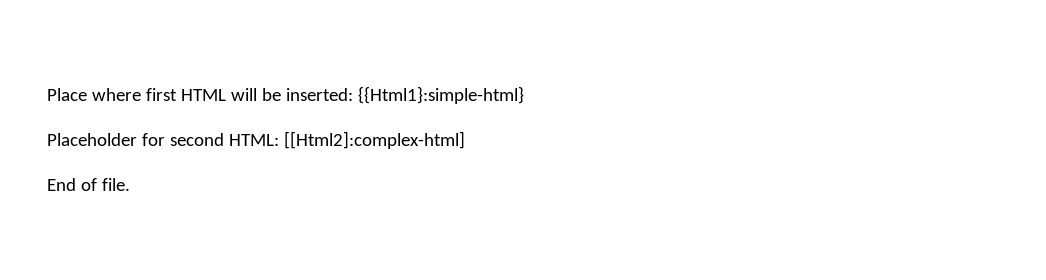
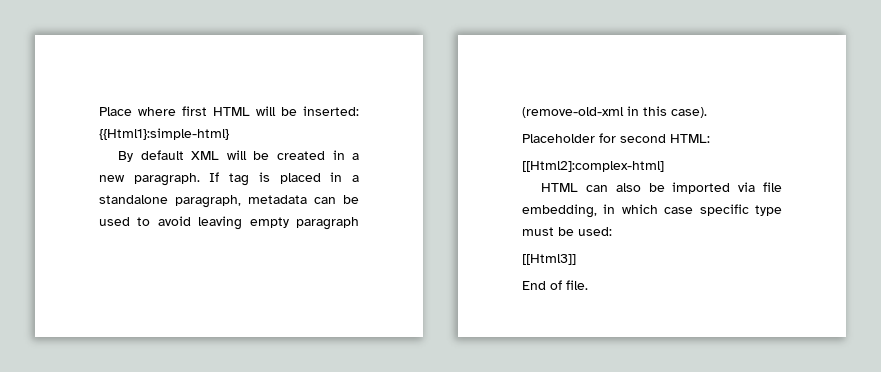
+ By default XML will be created in a new paragraph. If tag is placed in a standalone paragraph, metadata can be used to avoid leaving empty paragraph (remove-old-xml in this case).
- Placeholder for second HTML: [[Html2]:complex-html]
+ Placeholder for second HTML:
+ [[Html2]:complex-html]
+ HTML can also be imported via file embedding, in which case specific type must be used:
+ [[Html3]]

